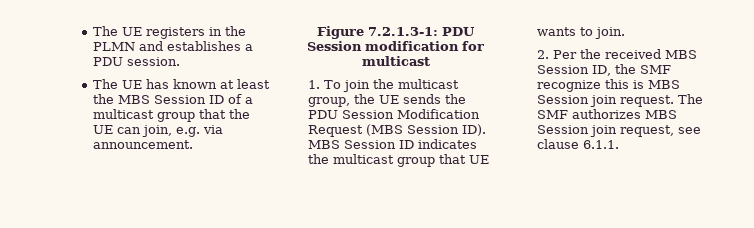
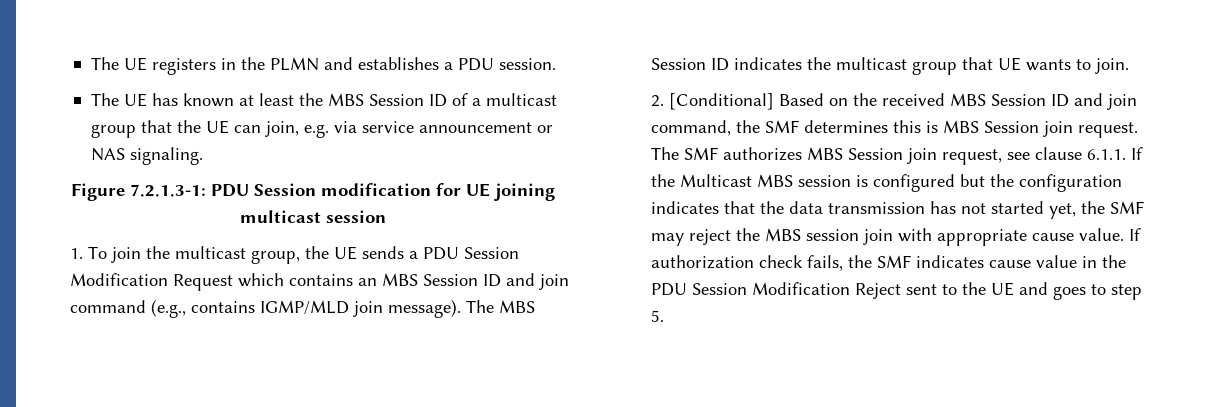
- The UE has known at least the MBS Session ID of a multicast group that the UE can join, e.g. via announcement.
+ The UE has known at least the MBS Session ID of a multicast group that the UE can join, e.g. via service announcement or NAS signaling.
- Figure 7.2.1.3-1: PDU Session modification for multicast
+ Figure 7.2.1.3-1: PDU Session modification for UE joining multicast session
- 1. To join the multicast group, the UE sends the PDU Session Modification Request (MBS Session ID). MBS Session ID indicates the multicast group that UE wants to join.
+ 1. To join the multicast group, the UE sends a PDU Session Modification Request which contains an MBS Session ID and join command (e.g., contains IGMP/MLD join message). The MBS Session ID indicates the multicast group that UE wants to join.
- 2. Per the received MBS Session ID, the SMF recognize this is MBS Session join request.
+ 2. [Conditional] Based on the received MBS Session ID and join command, the SMF determines this is MBS Session join request.
- The SMF authorizes MBS Session join request, see clause 6.1.1.
+ The SMF authorizes MBS Session join request, see clause 6.1.1. If the Multicast MBS session is configured but the configuration indicates that the data transmission has not started yet, the SMF may reject the MBS session join with appropriate cause value. If authorization check fails, the SMF indicates cause value in the PDU Session Modification Reject sent to the UE and goes to step 5.

